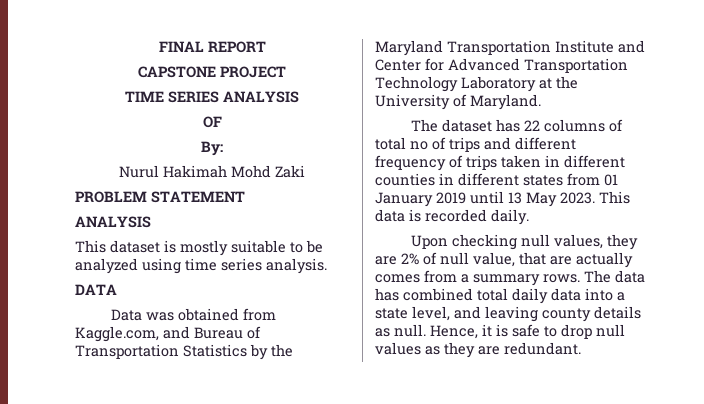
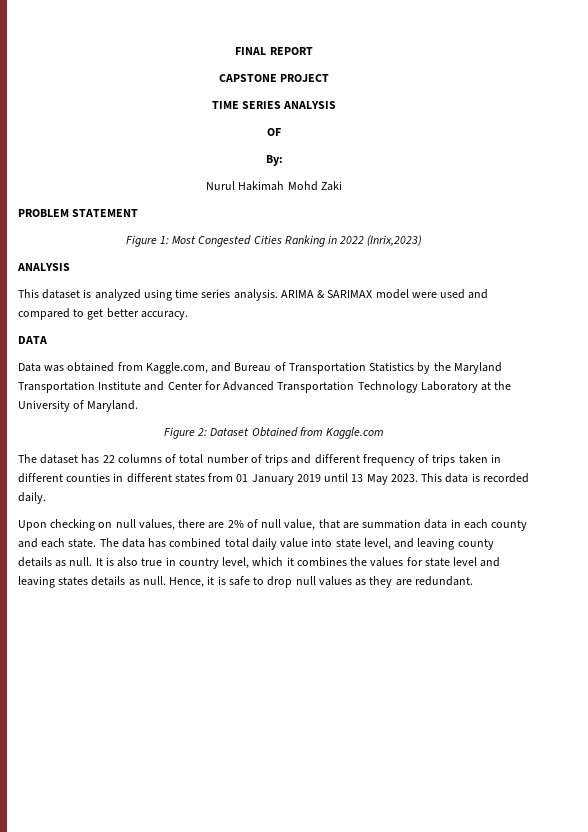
+ Figure 1: Most Congested Cities Ranking in 2022 (Inrix,2023)
- This dataset is mostly suitable to be analyzed using time series analysis.
+ This dataset is analyzed using time series analysis. ARIMA & SARIMAX model were used and compared to get better accuracy.
+ Figure 2: Dataset Obtained from Kaggle.com
- The dataset has 22 columns of total no of trips and different frequency of trips taken in different counties in different states from 01 January 2019 until 13 May 2023.
+ The dataset has 22 columns of total number of trips and different frequency of trips taken in different counties in different states from 01 January 2019 until 13 May 2023.
- Upon checking null values, they are 2% of null value, that are actually comes from a summary rows.
+ Upon checking on null values, there are 2% of null value, that are summation data in each county and each state.
- The data has combined total daily data into a state level, and leaving county details as null.
+ The data has combined total daily value into state level, and leaving county details as null.
+ It is also true in country level, which it combines the values for state level and leaving states details as null.

